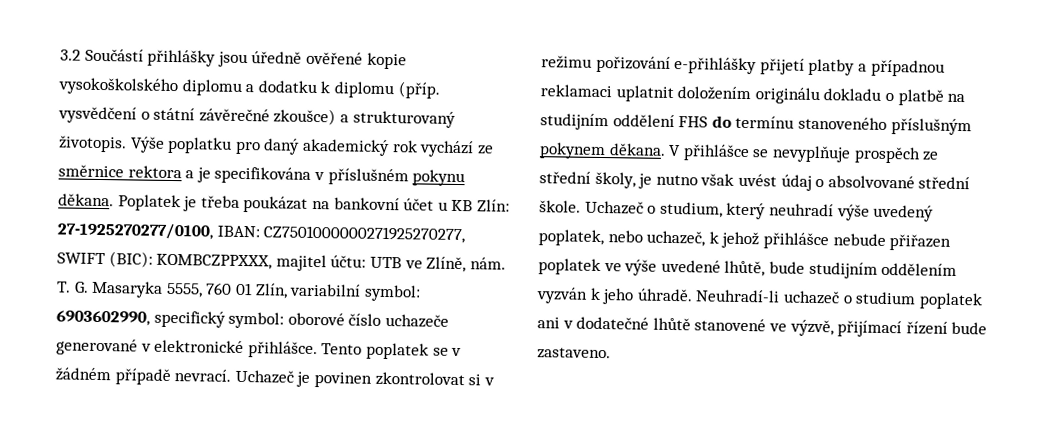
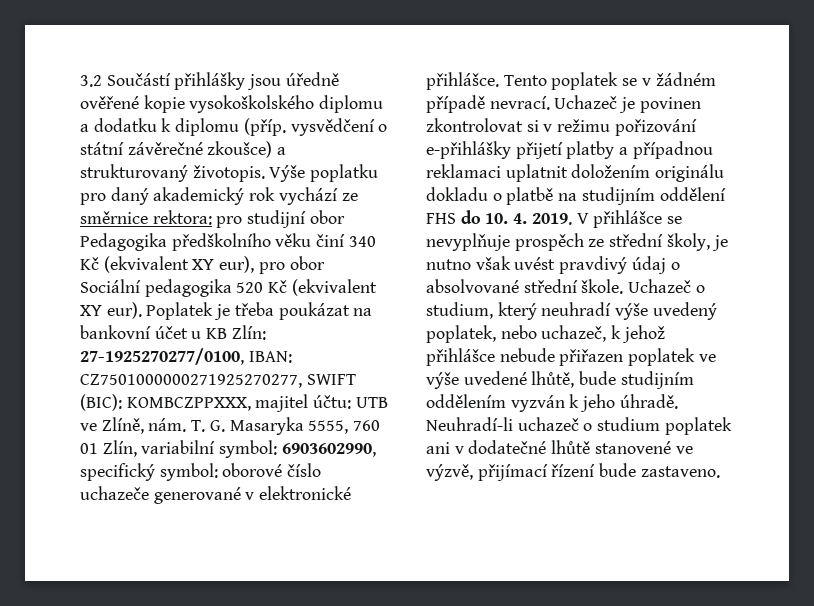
- Výše poplatku pro daný akademický rok vychází ze směrnice rektora a je specifikována v příslušném pokynu děkana.
+ Výše poplatku pro daný akademický rok vychází ze směrnice rektora: pro studijní obor Pedagogika předškolního věku činí 340 Kč (ekvivalent XY eur), pro obor Sociální pedagogika 520 Kč (ekvivalent XY eur).
- Uchazeč je povinen zkontrolovat si v režimu pořizování e-přihlášky přijetí platby a případnou reklamaci uplatnit doložením originálu dokladu o platbě na studijním oddělení FHS do termínu stanoveného příslušným pokynem děkana.
+ Uchazeč je povinen zkontrolovat si v režimu pořizování e-přihlášky přijetí platby a případnou reklamaci uplatnit doložením originálu dokladu o platbě na studijním oddělení FHS do 10. 4. 2019.
- V přihlášce se nevyplňuje prospěch ze střední školy, je nutno však uvést údaj o absolvované střední škole.
+ V přihlášce se nevyplňuje prospěch ze střední školy, je nutno však uvést pravdivý údaj o absolvované střední škole.

